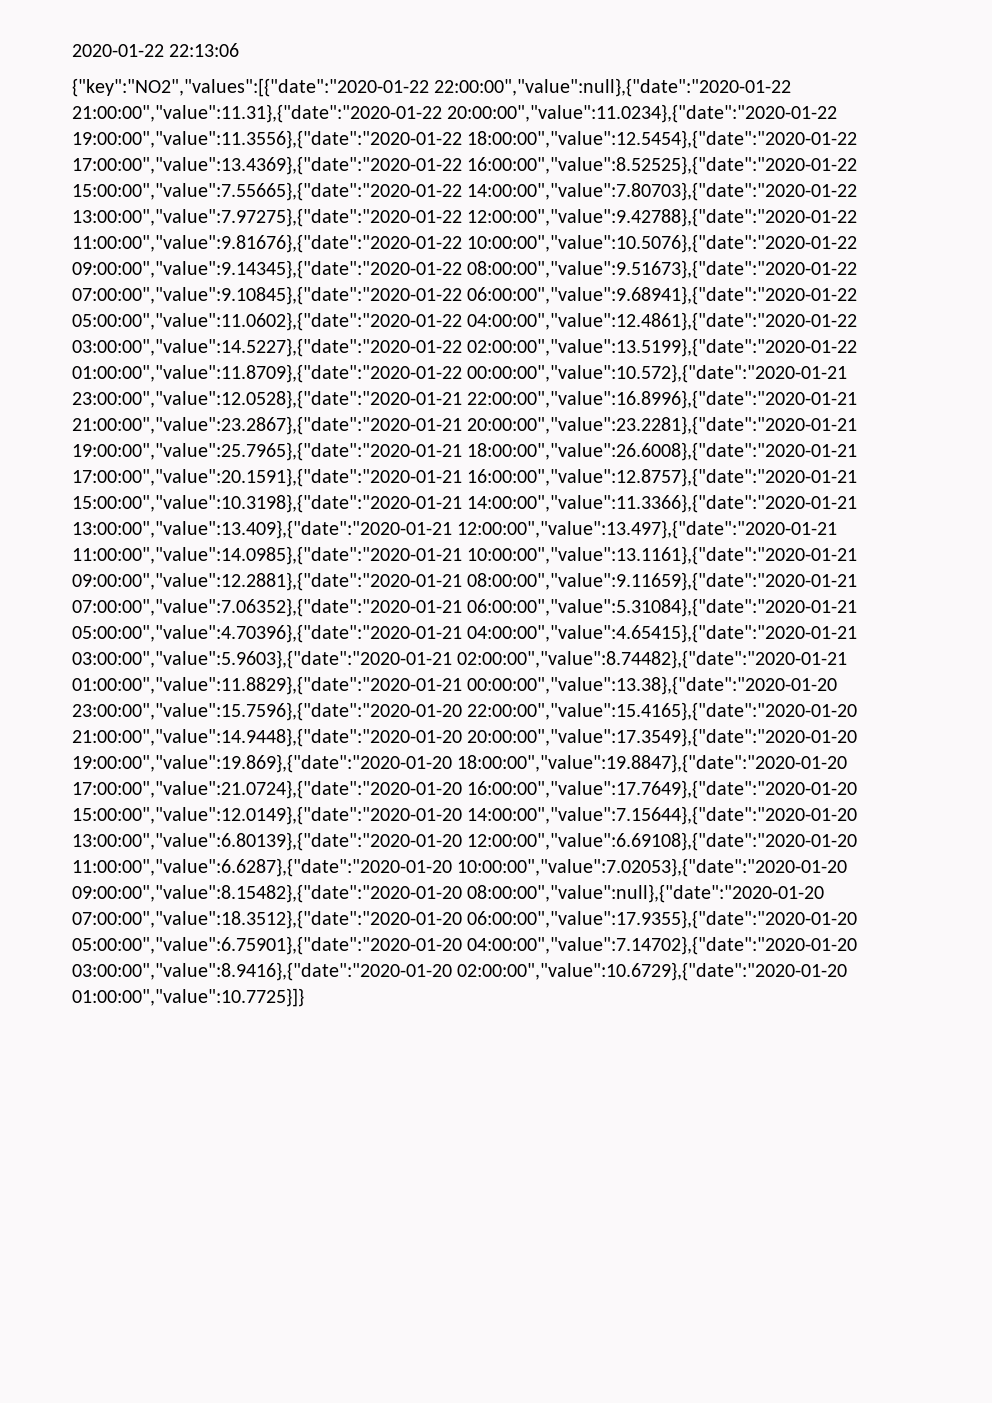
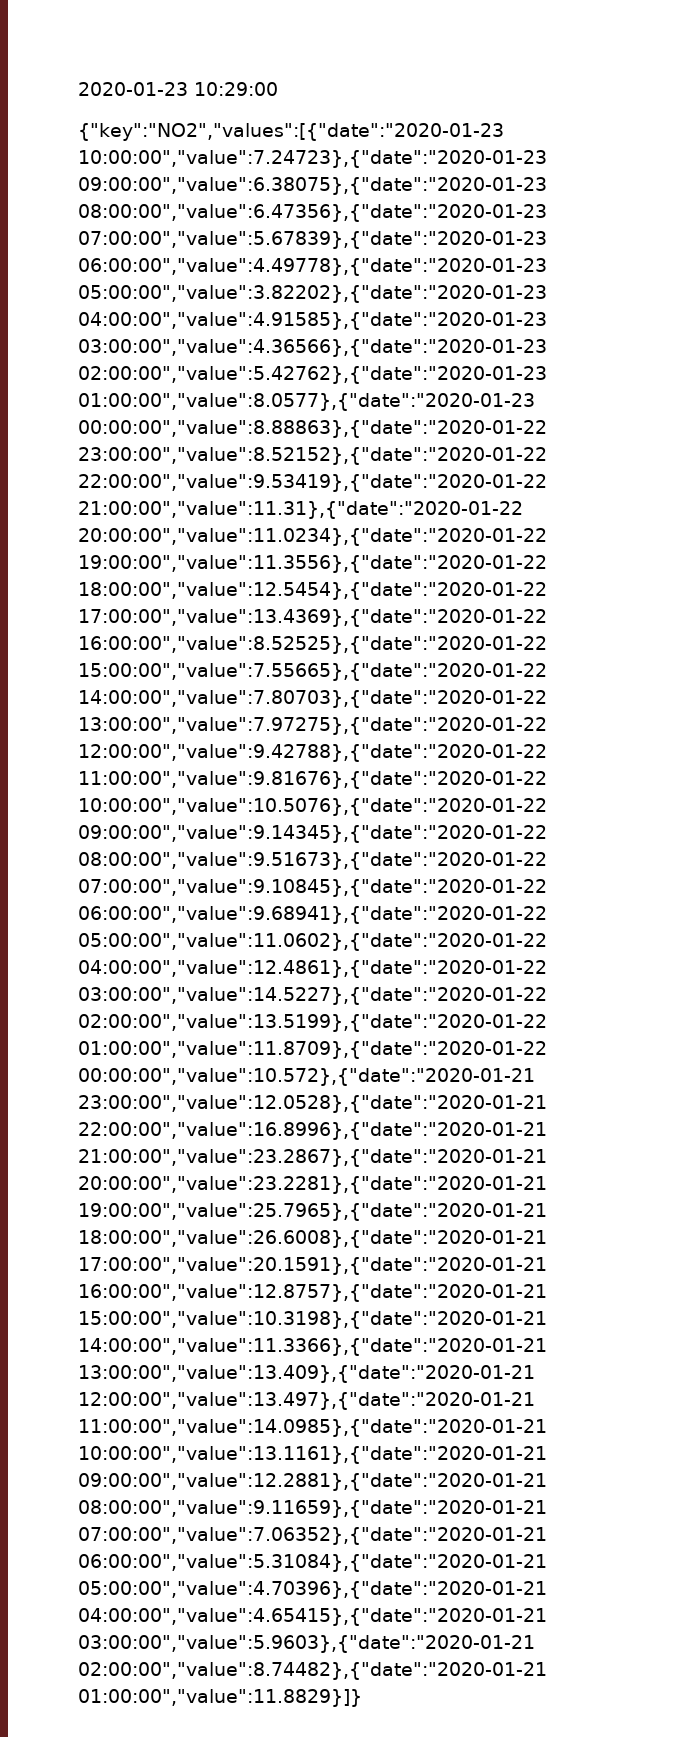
- 2020-01-22 22:13:06
- {"key":"NO2","values":[{"date":"2020-01-22 22:00:00","value":null},{"date":"2020-01-22 21:00:00","value":11.31},{"date":"2020-01-22 20:00:00","value":11.0234},{"date":"2020-01-22 19:00:00","value":11.3556},{"date":"2020-01-22 18:00:00","value":12.5454},{"date":"2020-01-22 17:00:00","value":13.4369},{"date":"2020-01-22 16:00:00","value":8.52525},{"date":"2020-01-22 15:00:00","value":7.55665},{"date":"2020-01-22 14:00:00","value":7.80703},{"date":"2020-01-22 13:00:00","value":7.97275},{"date":"2020-01-22 12:00:00","value":9.42788},{"date":"2020-01-22 11:00:00","value":9.81676},{"date":"2020-01-22 10:00:00","value":10.5076},{"date":"2020-01-22 09:00:00","value":9.14345},{"date":"2020-01-22 08:00:00","value":9.51673},{"date":"2020-01-22 07:00:00","value":9.10845},{"date":"2020-01-22 06:00:00","value":9.68941},{"date":"2020-01-22 05:00:00","value":11.0602},{"date":"2020-01-22 04:00:00","value":12.4861},{"date":"2020-01-22 03:00:00","value":14.5227},{"date":"2020-01-22 02:00:00","value":13.5199},{"date":"2020-01-22 01:00:00","value":11.8709},{"date":"2020-01-22 00:00:00","value":10.572},{"date":"2020-01-21 23:00:00","value":12.0528},{"date":"2020-01-21 22:00:00","value":16.8996},{"date":"2020-01-21 21:00:00","value":23.2867},{"date":"2020-01-21 20:00:00","value":23.2281},{"date":"2020-01-21 19:00:00","value":25.7965},{"date":"2020-01-21 18:00:00","value":26.6008},{"date":"2020-01-21 17:00:00","value":20.1591},{"date":"2020-01-21 16:00:00","value":12.8757},{"date":"2020-01-21 15:00:00","value":10.3198},{"date":"2020-01-21 14:00:00","value":11.3366},{"date":"2020-01-21 13:00:00","value":13.409},{"date":"2020-01-21 12:00:00","value":13.497},{"date":"2020-01-21 11:00:00","value":14.0985},{"date":"2020-01-21 10:00:00","value":13.1161},{"date":"2020-01-21 09:00:00","value":12.2881},{"date":"2020-01-21 08:00:00","value":9.11659},{"date":"2020-01-21 07:00:00","value":7.06352},{"date":"2020-01-21 06:00:00","value":5.31084},{"date":"2020-01-21 05:00:00","value":4.70396},{"date":"2020-01-21 04:00:00","value":4.65415},{"date":"2020-01-21 03:00:00","value":5.9603},{"date":"2020-01-21 02:00:00","value":8.74482},{"date":"2020-01-21 01:00:00","value":11.8829},{"date":"2020-01-21 00:00:00","value":13.38},{"date":"2020-01-20 23:00:00","value":15.7596},{"date":"2020-01-20 22:00:00","value":15.4165},{"date":"2020-01-20 21:00:00","value":14.9448},{"date":"2020-01-20 20:00:00","value":17.3549},{"date":"2020-01-20 19:00:00","value":19.869},{"date":"2020-01-20 18:00:00","value":19.8847},{"date":"2020-01-20 17:00:00","value":21.0724},{"date":"2020-01-20 16:00:00","value":17.7649},{"date":"2020-01-20 15:00:00","value":12.0149},{"date":"2020-01-20 14:00:00","value":7.15644},{"date":"2020-01-20 13:00:00","value":6.80139},{"date":"2020-01-20 12:00:00","value":6.69108},{"date":"2020-01-20 11:00:00","value":6.6287},{"date":"2020-01-20 10:00:00","value":7.02053},{"date":"2020-01-20 09:00:00","value":8.15482},{"date":"2020-01-20 08:00:00","value":null},{"date":"2020-01-20 07:00:00","value":18.3512},{"date":"2020-01-20 06:00:00","value":17.9355},{"date":"2020-01-20 05:00:00","value":6.75901},{"date":"2020-01-20 04:00:00","value":7.14702},{"date":"2020-01-20 03:00:00","value":8.9416},{"date":"2020-01-20 02:00:00","value":10.6729},{"date":"2020-01-20 01:00:00","value":10.7725}]}
+ 2020-01-23 10:29:00
+ {"key":"NO2","values":[{"date":"2020-01-23 10:00:00","value":7.24723},{"date":"2020-01-23 09:00:00","value":6.38075},{"date":"2020-01-23 08:00:00","value":6.47356},{"date":"2020-01-23 07:00:00","value":5.67839},{"date":"2020-01-23 06:00:00","value":4.49778},{"date":"2020-01-23 05:00:00","value":3.82202},{"date":"2020-01-23 04:00:00","value":4.91585},{"date":"2020-01-23 03:00:00","value":4.36566},{"date":"2020-01-23 02:00:00","value":5.42762},{"date":"2020-01-23 01:00:00","value":8.0577},{"date":"2020-01-23 00:00:00","value":8.88863},{"date":"2020-01-22 23:00:00","value":8.52152},{"date":"2020-01-22 22:00:00","value":9.53419},{"date":"2020-01-22 21:00:00","value":11.31},{"date":"2020-01-22 20:00:00","value":11.0234},{"date":"2020-01-22 19:00:00","value":11.3556},{"date":"2020-01-22 18:00:00","value":12.5454},{"date":"2020-01-22 17:00:00","value":13.4369},{"date":"2020-01-22 16:00:00","value":8.52525},{"date":"2020-01-22 15:00:00","value":7.55665},{"date":"2020-01-22 14:00:00","value":7.80703},{"date":"2020-01-22 13:00:00","value":7.97275},{"date":"2020-01-22 12:00:00","value":9.42788},{"date":"2020-01-22 11:00:00","value":9.81676},{"date":"2020-01-22 10:00:00","value":10.5076},{"date":"2020-01-22 09:00:00","value":9.14345},{"date":"2020-01-22 08:00:00","value":9.51673},{"date":"2020-01-22 07:00:00","value":9.10845},{"date":"2020-01-22 06:00:00","value":9.68941},{"date":"2020-01-22 05:00:00","value":11.0602},{"date":"2020-01-22 04:00:00","value":12.4861},{"date":"2020-01-22 03:00:00","value":14.5227},{"date":"2020-01-22 02:00:00","value":13.5199},{"date":"2020-01-22 01:00:00","value":11.8709},{"date":"2020-01-22 00:00:00","value":10.572},{"date":"2020-01-21 23:00:00","value":12.0528},{"date":"2020-01-21 22:00:00","value":16.8996},{"date":"2020-01-21 21:00:00","value":23.2867},{"date":"2020-01-21 20:00:00","value":23.2281},{"date":"2020-01-21 19:00:00","value":25.7965},{"date":"2020-01-21 18:00:00","value":26.6008},{"date":"2020-01-21 17:00:00","value":20.1591},{"date":"2020-01-21 16:00:00","value":12.8757},{"date":"2020-01-21 15:00:00","value":10.3198},{"date":"2020-01-21 14:00:00","value":11.3366},{"date":"2020-01-21 13:00:00","value":13.409},{"date":"2020-01-21 12:00:00","value":13.497},{"date":"2020-01-21 11:00:00","value":14.0985},{"date":"2020-01-21 10:00:00","value":13.1161},{"date":"2020-01-21 09:00:00","value":12.2881},{"date":"2020-01-21 08:00:00","value":9.11659},{"date":"2020-01-21 07:00:00","value":7.06352},{"date":"2020-01-21 06:00:00","value":5.31084},{"date":"2020-01-21 05:00:00","value":4.70396},{"date":"2020-01-21 04:00:00","value":4.65415},{"date":"2020-01-21 03:00:00","value":5.9603},{"date":"2020-01-21 02:00:00","value":8.74482},{"date":"2020-01-21 01:00:00","value":11.8829}]}

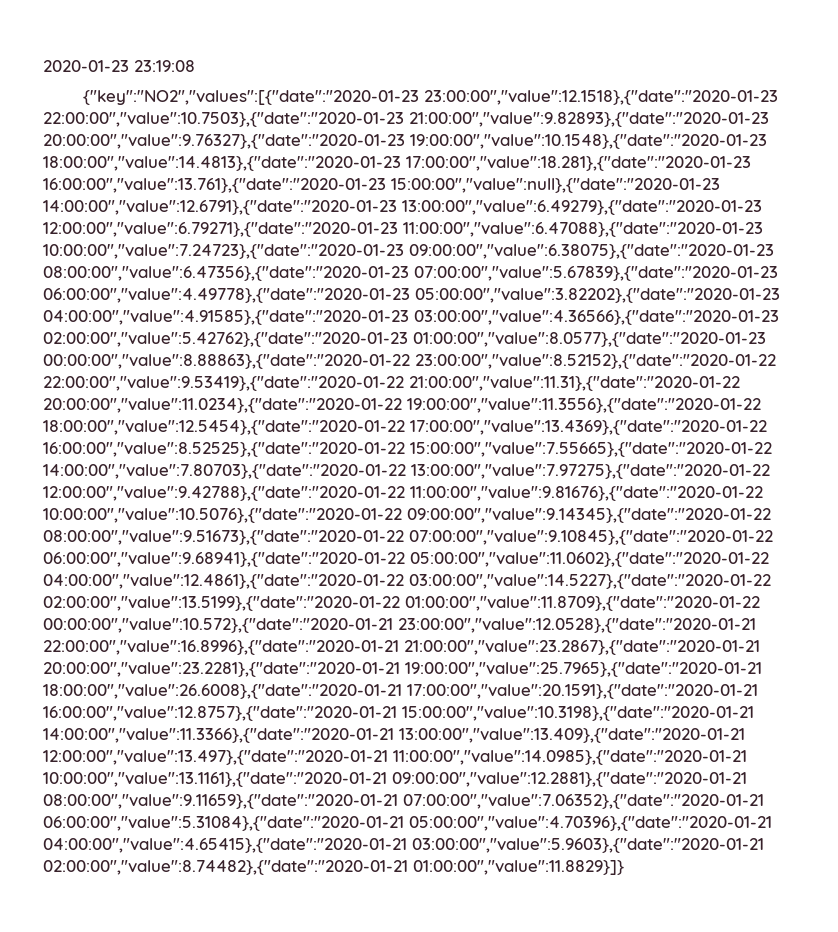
- 2020-01-23 10:29:00
+ 2020-01-23 23:19:08
- {"key":"NO2","values":[{"date":"2020-01-23 10:00:00","value":7.24723},{"date":"2020-01-23 09:00:00","value":6.38075},{"date":"2020-01-23 08:00:00","value":6.47356},{"date":"2020-01-23 07:00:00","value":5.67839},{"date":"2020-01-23 06:00:00","value":4.49778},{"date":"2020-01-23 05:00:00","value":3.82202},{"date":"2020-01-23 04:00:00","value":4.91585},{"date":"2020-01-23 03:00:00","value":4.36566},{"date":"2020-01-23 02:00:00","value":5.42762},{"date":"2020-01-23 01:00:00","value":8.0577},{"date":"2020-01-23 00:00:00","value":8.88863},{"date":"2020-01-22 23:00:00","value":8.52152},{"date":"2020-01-22 22:00:00","value":9.53419},{"date":"2020-01-22 21:00:00","value":11.31},{"date":"2020-01-22 20:00:00","value":11.0234},{"date":"2020-01-22 19:00:00","value":11.3556},{"date":"2020-01-22 18:00:00","value":12.5454},{"date":"2020-01-22 17:00:00","value":13.4369},{"date":"2020-01-22 16:00:00","value":8.52525},{"date":"2020-01-22 15:00:00","value":7.55665},{"date":"2020-01-22 14:00:00","value":7.80703},{"date":"2020-01-22 13:00:00","value":7.97275},{"date":"2020-01-22 12:00:00","value":9.42788},{"date":"2020-01-22 11:00:00","value":9.81676},{"date":"2020-01-22 10:00:00","value":10.5076},{"date":"2020-01-22 09:00:00","value":9.14345},{"date":"2020-01-22 08:00:00","value":9.51673},{"date":"2020-01-22 07:00:00","value":9.10845},{"date":"2020-01-22 06:00:00","value":9.68941},{"date":"2020-01-22 05:00:00","value":11.0602},{"date":"2020-01-22 04:00:00","value":12.4861},{"date":"2020-01-22 03:00:00","value":14.5227},{"date":"2020-01-22 02:00:00","value":13.5199},{"date":"2020-01-22 01:00:00","value":11.8709},{"date":"2020-01-22 00:00:00","value":10.572},{"date":"2020-01-21 23:00:00","value":12.0528},{"date":"2020-01-21 22:00:00","value":16.8996},{"date":"2020-01-21 21:00:00","value":23.2867},{"date":"2020-01-21 20:00:00","value":23.2281},{"date":"2020-01-21 19:00:00","value":25.7965},{"date":"2020-01-21 18:00:00","value":26.6008},{"date":"2020-01-21 17:00:00","value":20.1591},{"date":"2020-01-21 16:00:00","value":12.8757},{"date":"2020-01-21 15:00:00","value":10.3198},{"date":"2020-01-21 14:00:00","value":11.3366},{"date":"2020-01-21 13:00:00","value":13.409},{"date":"2020-01-21 12:00:00","value":13.497},{"date":"2020-01-21 11:00:00","value":14.0985},{"date":"2020-01-21 10:00:00","value":13.1161},{"date":"2020-01-21 09:00:00","value":12.2881},{"date":"2020-01-21 08:00:00","value":9.11659},{"date":"2020-01-21 07:00:00","value":7.06352},{"date":"2020-01-21 06:00:00","value":5.31084},{"date":"2020-01-21 05:00:00","value":4.70396},{"date":"2020-01-21 04:00:00","value":4.65415},{"date":"2020-01-21 03:00:00","value":5.9603},{"date":"2020-01-21 02:00:00","value":8.74482},{"date":"2020-01-21 01:00:00","value":11.8829}]}
+ {"key":"NO2","values":[{"date":"2020-01-23 23:00:00","value":12.1518},{"date":"2020-01-23 22:00:00","value":10.7503},{"date":"2020-01-23 21:00:00","value":9.82893},{"date":"2020-01-23 20:00:00","value":9.76327},{"date":"2020-01-23 19:00:00","value":10.1548},{"date":"2020-01-23 18:00:00","value":14.4813},{"date":"2020-01-23 17:00:00","value":18.281},{"date":"2020-01-23 16:00:00","value":13.761},{"date":"2020-01-23 15:00:00","value":null},{"date":"2020-01-23 14:00:00","value":12.6791},{"date":"2020-01-23 13:00:00","value":6.49279},{"date":"2020-01-23 12:00:00","value":6.79271},{"date":"2020-01-23 11:00:00","value":6.47088},{"date":"2020-01-23 10:00:00","value":7.24723},{"date":"2020-01-23 09:00:00","value":6.38075},{"date":"2020-01-23 08:00:00","value":6.47356},{"date":"2020-01-23 07:00:00","value":5.67839},{"date":"2020-01-23 06:00:00","value":4.49778},{"date":"2020-01-23 05:00:00","value":3.82202},{"date":"2020-01-23 04:00:00","value":4.91585},{"date":"2020-01-23 03:00:00","value":4.36566},{"date":"2020-01-23 02:00:00","value":5.42762},{"date":"2020-01-23 01:00:00","value":8.0577},{"date":"2020-01-23 00:00:00","value":8.88863},{"date":"2020-01-22 23:00:00","value":8.52152},{"date":"2020-01-22 22:00:00","value":9.53419},{"date":"2020-01-22 21:00:00","value":11.31},{"date":"2020-01-22 20:00:00","value":11.0234},{"date":"2020-01-22 19:00:00","value":11.3556},{"date":"2020-01-22 18:00:00","value":12.5454},{"date":"2020-01-22 17:00:00","value":13.4369},{"date":"2020-01-22 16:00:00","value":8.52525},{"date":"2020-01-22 15:00:00","value":7.55665},{"date":"2020-01-22 14:00:00","value":7.80703},{"date":"2020-01-22 13:00:00","value":7.97275},{"date":"2020-01-22 12:00:00","value":9.42788},{"date":"2020-01-22 11:00:00","value":9.81676},{"date":"2020-01-22 10:00:00","value":10.5076},{"date":"2020-01-22 09:00:00","value":9.14345},{"date":"2020-01-22 08:00:00","value":9.51673},{"date":"2020-01-22 07:00:00","value":9.10845},{"date":"2020-01-22 06:00:00","value":9.68941},{"date":"2020-01-22 05:00:00","value":11.0602},{"date":"2020-01-22 04:00:00","value":12.4861},{"date":"2020-01-22 03:00:00","value":14.5227},{"date":"2020-01-22 02:00:00","value":13.5199},{"date":"2020-01-22 01:00:00","value":11.8709},{"date":"2020-01-22 00:00:00","value":10.572},{"date":"2020-01-21 23:00:00","value":12.0528},{"date":"2020-01-21 22:00:00","value":16.8996},{"date":"2020-01-21 21:00:00","value":23.2867},{"date":"2020-01-21 20:00:00","value":23.2281},{"date":"2020-01-21 19:00:00","value":25.7965},{"date":"2020-01-21 18:00:00","value":26.6008},{"date":"2020-01-21 17:00:00","value":20.1591},{"date":"2020-01-21 16:00:00","value":12.8757},{"date":"2020-01-21 15:00:00","value":10.3198},{"date":"2020-01-21 14:00:00","value":11.3366},{"date":"2020-01-21 13:00:00","value":13.409},{"date":"2020-01-21 12:00:00","value":13.497},{"date":"2020-01-21 11:00:00","value":14.0985},{"date":"2020-01-21 10:00:00","value":13.1161},{"date":"2020-01-21 09:00:00","value":12.2881},{"date":"2020-01-21 08:00:00","value":9.11659},{"date":"2020-01-21 07:00:00","value":7.06352},{"date":"2020-01-21 06:00:00","value":5.31084},{"date":"2020-01-21 05:00:00","value":4.70396},{"date":"2020-01-21 04:00:00","value":4.65415},{"date":"2020-01-21 03:00:00","value":5.9603},{"date":"2020-01-21 02:00:00","value":8.74482},{"date":"2020-01-21 01:00:00","value":11.8829}]}

